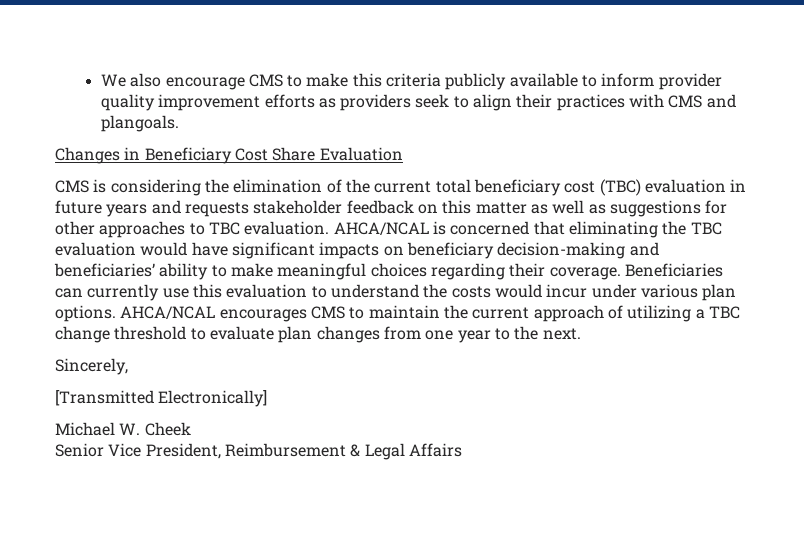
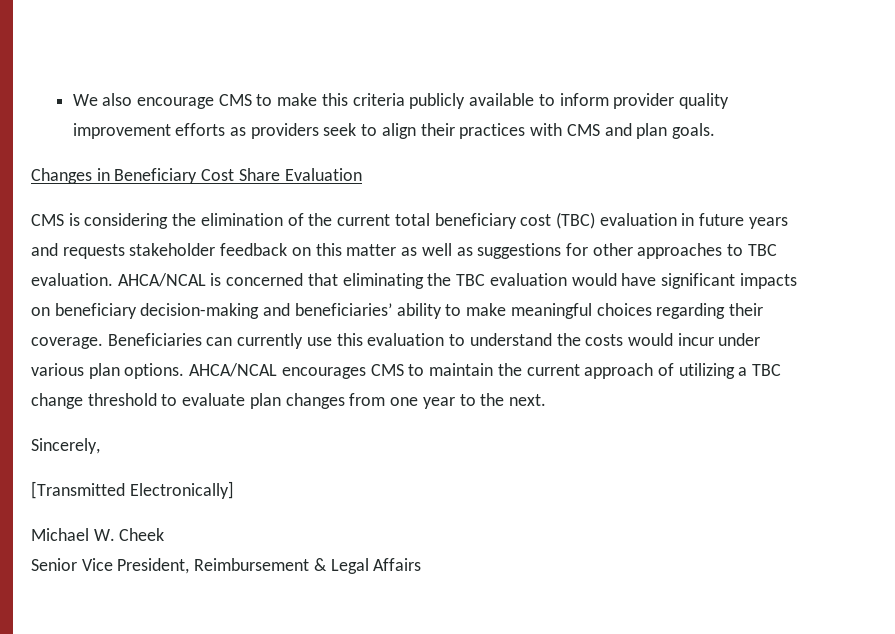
- We also encourage CMS to make this criteria publicly available to inform provider quality improvement efforts as providers seek to align their practices with CMS and plangoals.
+ We also encourage CMS to make this criteria publicly available to inform provider quality improvement efforts as providers seek to align their practices with CMS and plan goals.

